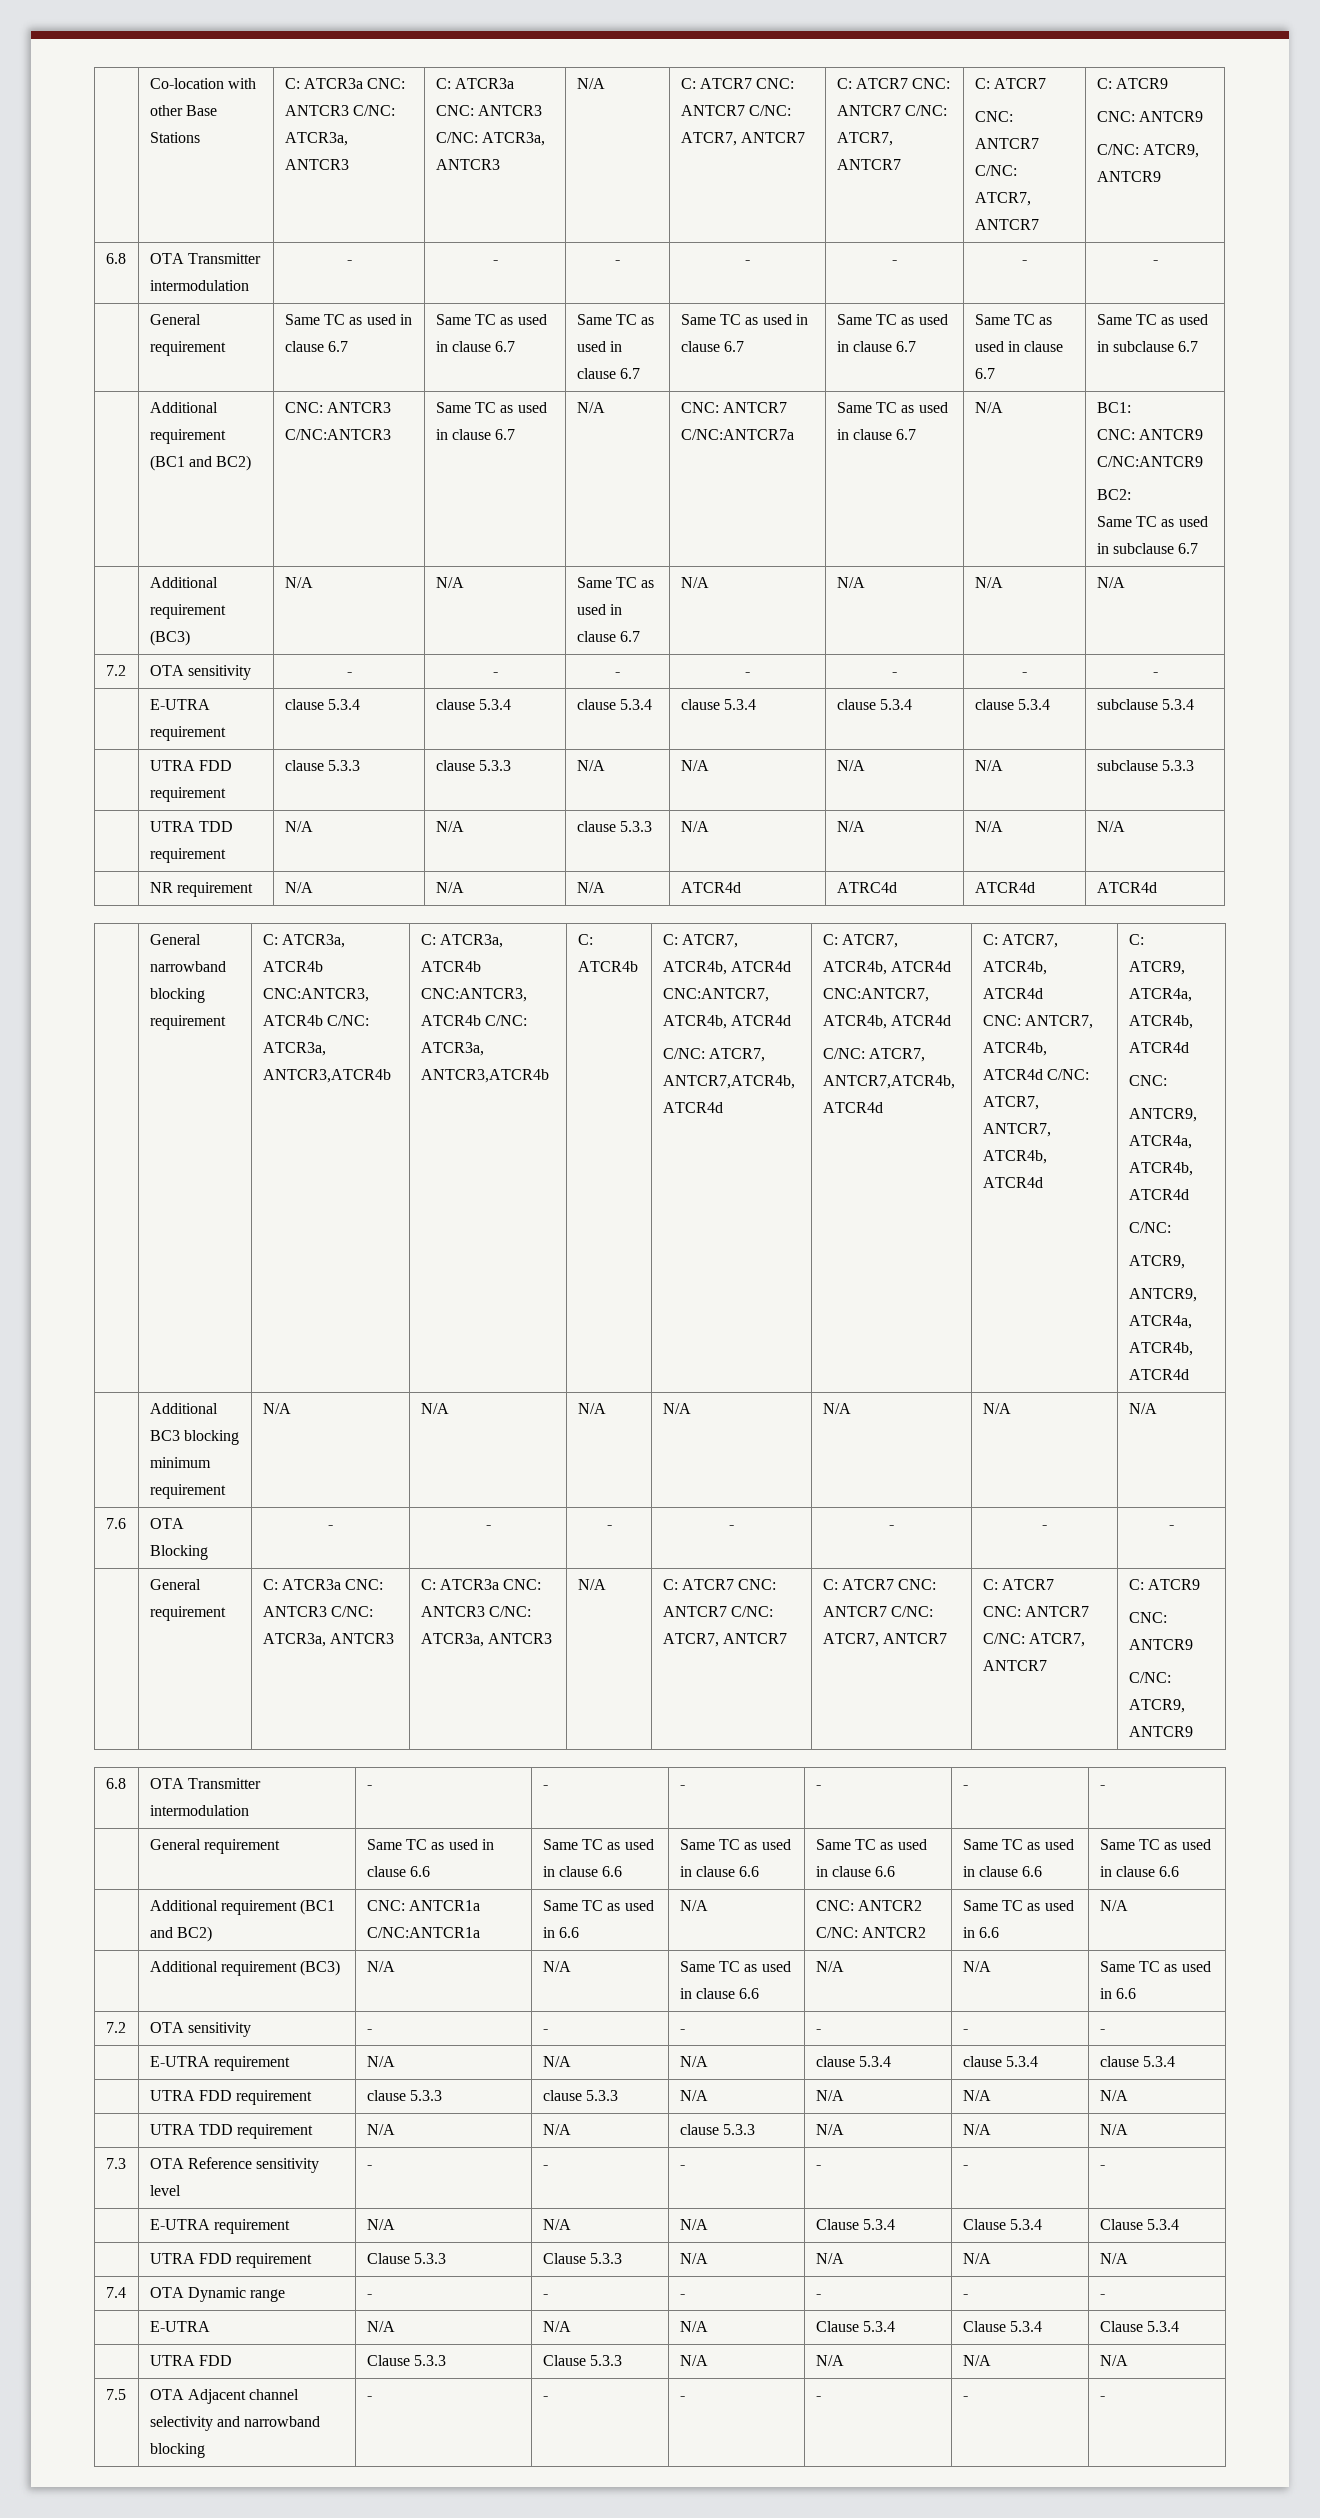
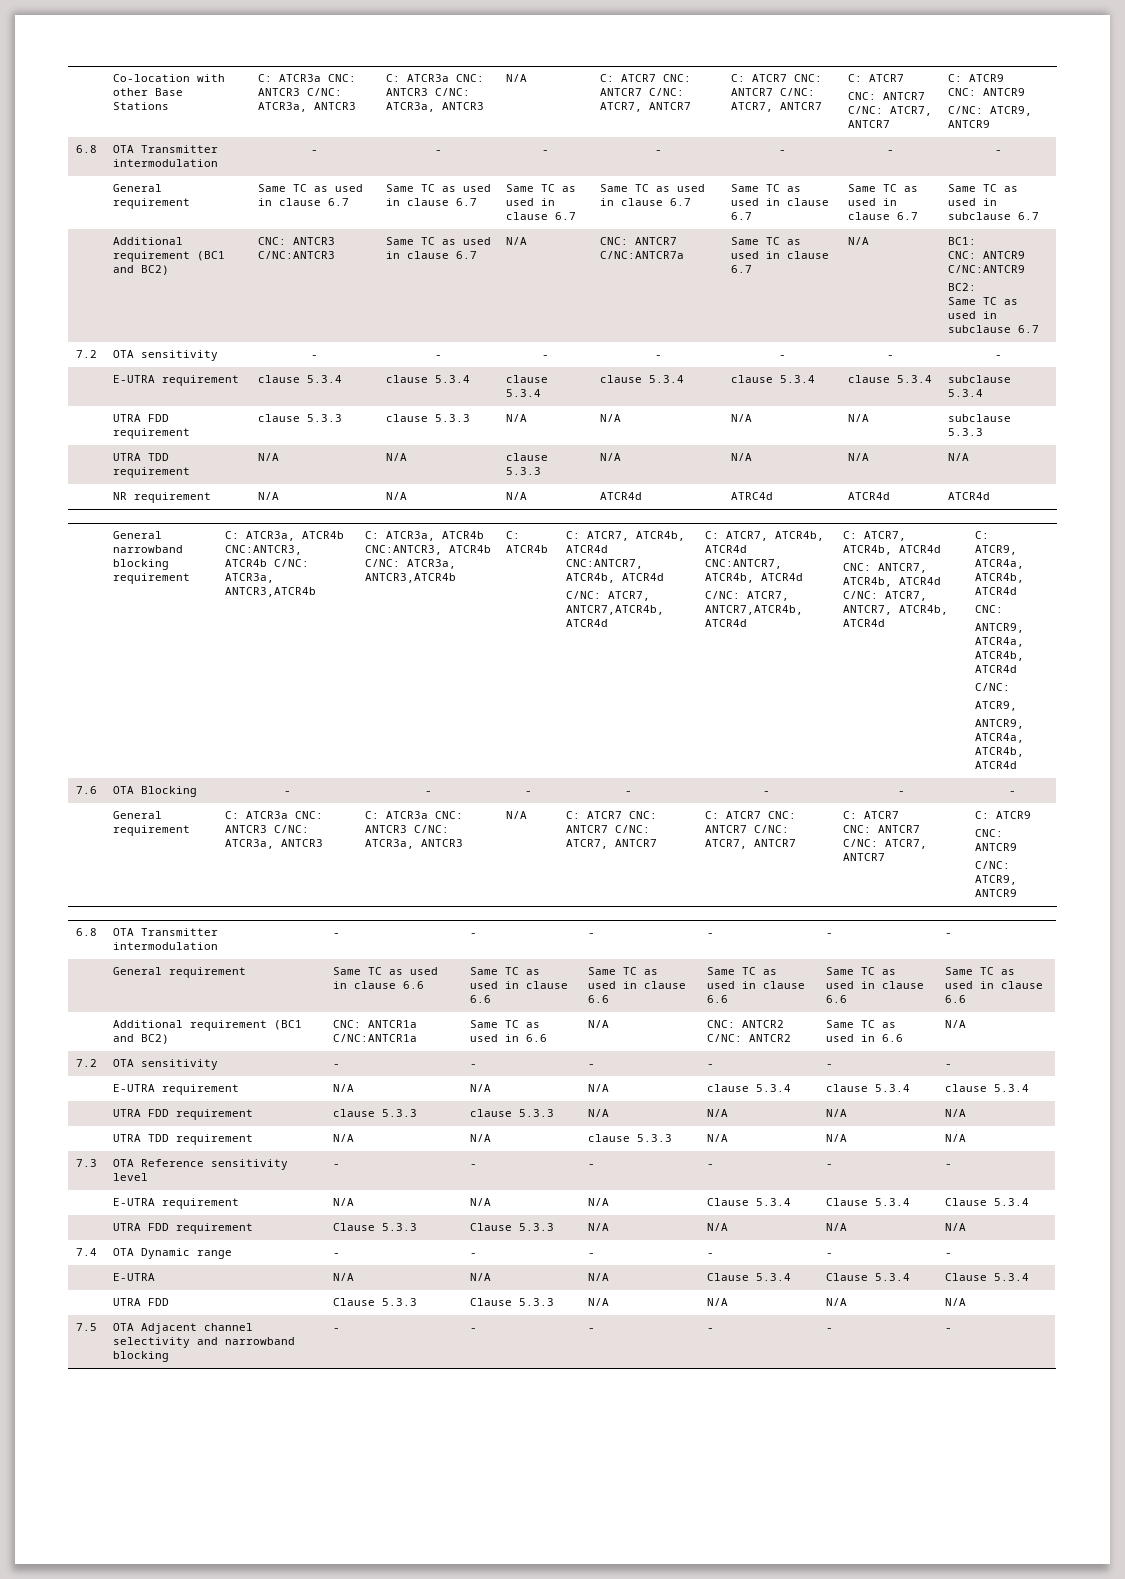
- | Additional requirement (BC3) | N/A | N/A | Same TC as used in clause 6.7 | N/A | N/A | N/A | N/A
- | Additional BC3 blocking minimum requirement | N/A | N/A | N/A | N/A | N/A | N/A | N/A
- | Additional requirement (BC3) | N/A | N/A | Same TC as used in clause 6.6 | N/A | N/A | Same TC as used in 6.6

